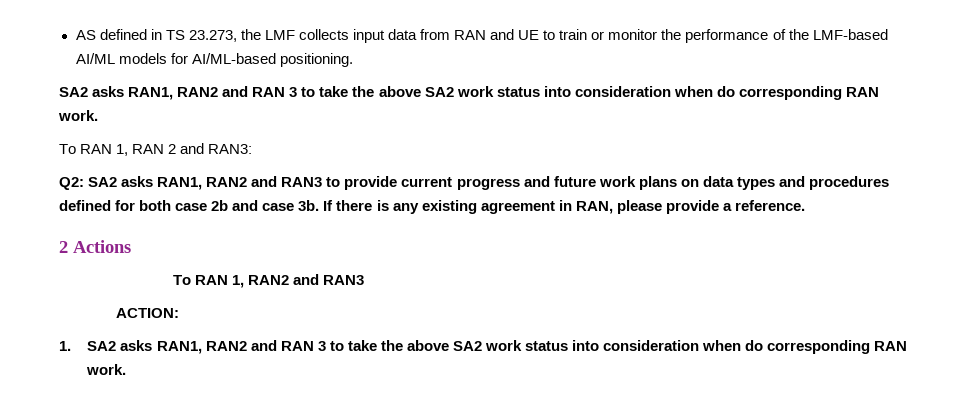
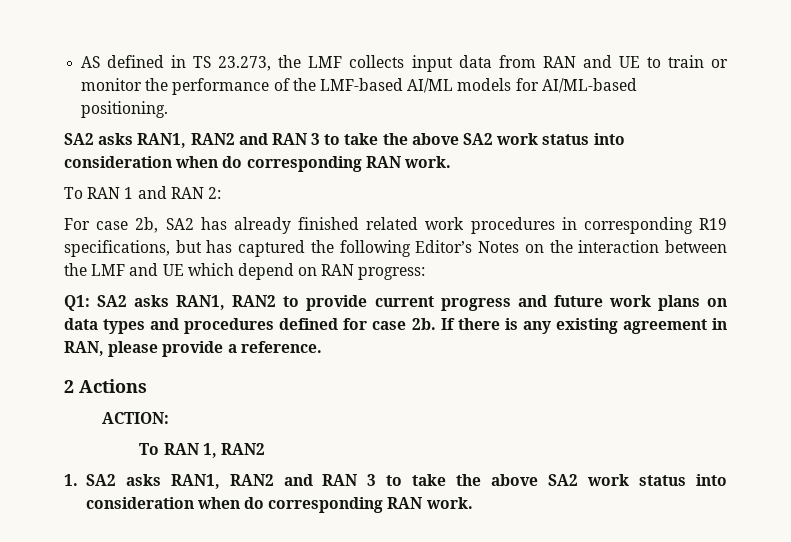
- To RAN 1, RAN 2 and RAN3:
- Q2: SA2 asks RAN1, RAN2 and RAN3 to provide current progress and future work plans on data types and procedures defined for both case 2b and case 3b.
+ To RAN 1 and RAN 2:
+ For case 2b, SA2 has already finished related work procedures in corresponding R19 specifications, but has captured the following Editor’s Notes on the interaction between the LMF and UE which depend on RAN progress:
+ Q1: SA2 asks RAN1, RAN2 to provide current progress and future work plans on data types and procedures defined for case 2b.
+ ACTION:
- To RAN 1, RAN2 and RAN3
- ACTION:
+ To RAN 1, RAN2

